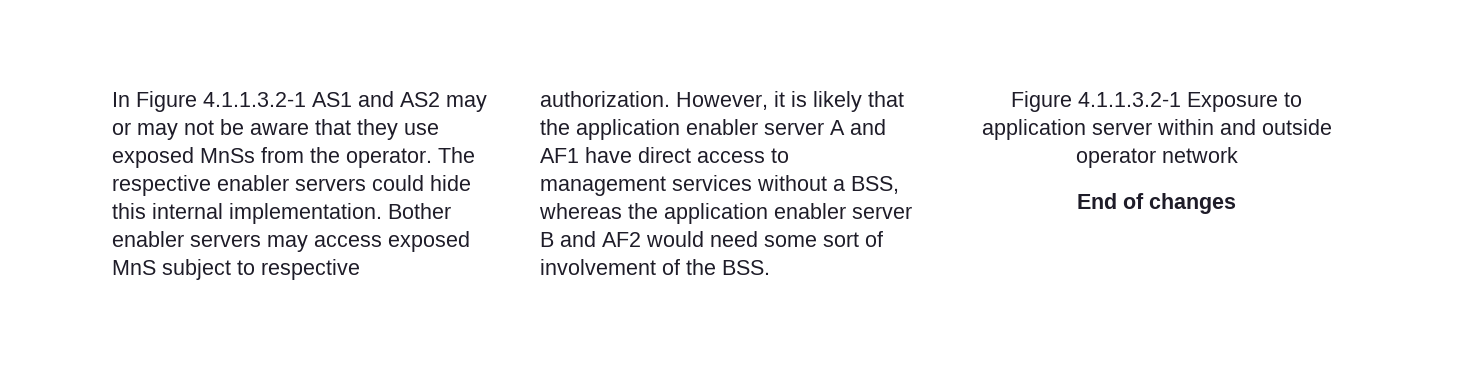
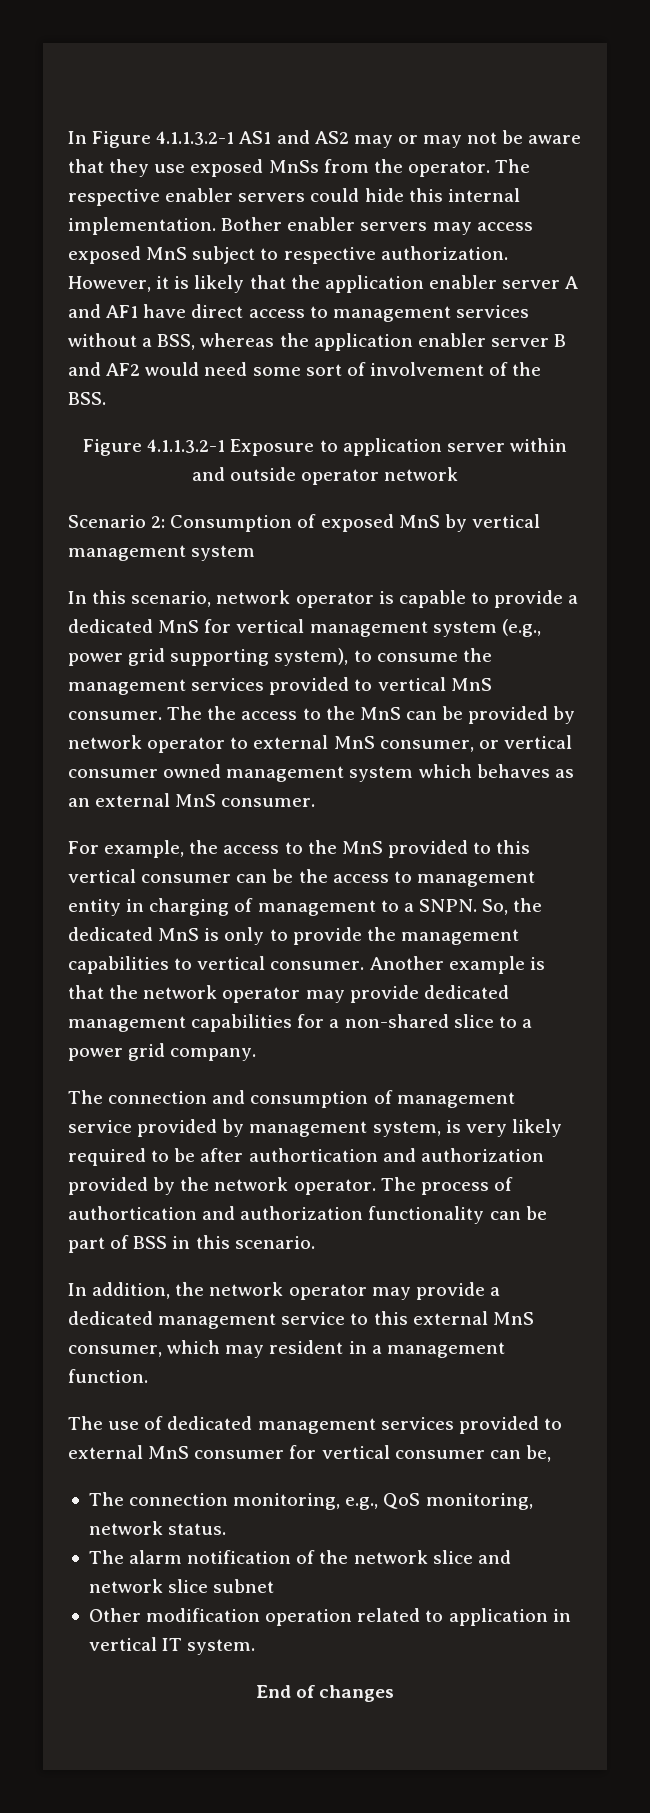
+ Scenario 2: Consumption of exposed MnS by vertical management system
+ In this scenario, network operator is capable to provide a dedicated MnS for vertical management system (e.g., power grid supporting system), to consume the management services provided to vertical MnS consumer. The the access to the MnS can be provided by network operator to external MnS consumer, or vertical consumer owned management system which behaves as an external MnS consumer.
+ For example, the access to the MnS provided to this vertical consumer can be the access to management entity in charging of management to a SNPN. So, the dedicated MnS is only to provide the management capabilities to vertical consumer. Another example is that the network operator may provide dedicated management capabilities for a non-shared slice to a power grid company.
+ The connection and consumption of management service provided by management system, is very likely required to be after authortication and authorization provided by the network operator. The process of authortication and authorization functionality can be part of BSS in this scenario.
+ In addition, the network operator may provide a dedicated management service to this external MnS consumer, which may resident in a management function.
+ The use of dedicated management services provided to external MnS consumer for vertical consumer can be,
+ The connection monitoring, e.g., QoS monitoring, network status.
+ The alarm notification of the network slice and network slice subnet
+ Other modification operation related to application in vertical IT system.

